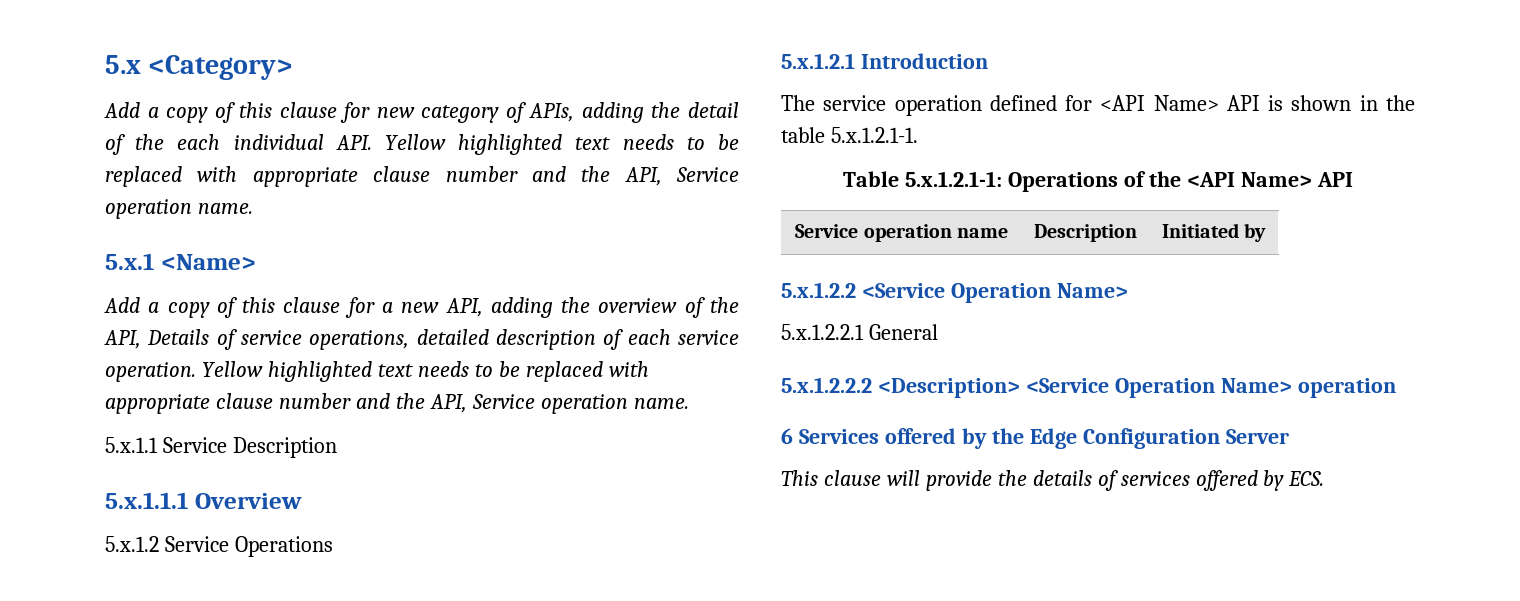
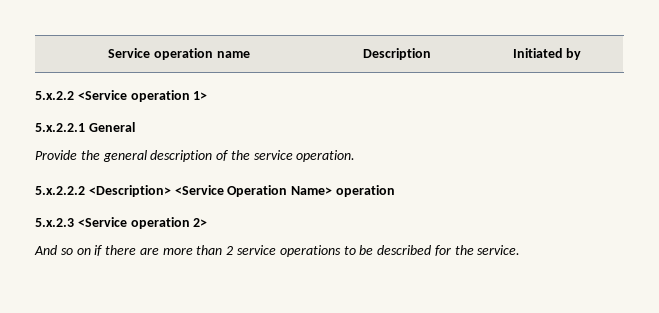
- 5.x <Category>
- Add a copy of this clause for new category of APIs, adding the detail of the each individual API. Yellow highlighted text needs to be replaced with appropriate clause number and the API, Service operation name.
- 5.x.1 <Name>
- Add a copy of this clause for a new API, adding the overview of the API, Details of service operations, detailed description of each service operation. Yellow highlighted text needs to be replaced with appropriate clause number and the API, Service operation name.
- 5.x.1.1 Service Description
- 5.x.1.1.1 Overview
- 5.x.1.2 Service Operations
- 5.x.1.2.1 Introduction
- The service operation defined for <API Name> API is shown in the table 5.x.1.2.1-1.
- Table 5.x.1.2.1-1: Operations of the <API Name> API
- 5.x.1.2.2 <Service Operation Name>
- 5.x.1.2.2.1 General
- 5.x.1.2.2.2 <Description> <Service Operation Name> operation
+ 5.x.2.2 <Service operation 1>
+ 5.x.2.2.1 General
+ Provide the general description of the service operation.
+ 5.x.2.2.2 <Description> <Service Operation Name> operation
- 6 Services offered by the Edge Configuration Server
- This clause will provide the details of services offered by ECS.
+ 5.x.2.3 <Service operation 2>
+ And so on if there are more than 2 service operations to be described for the service.

